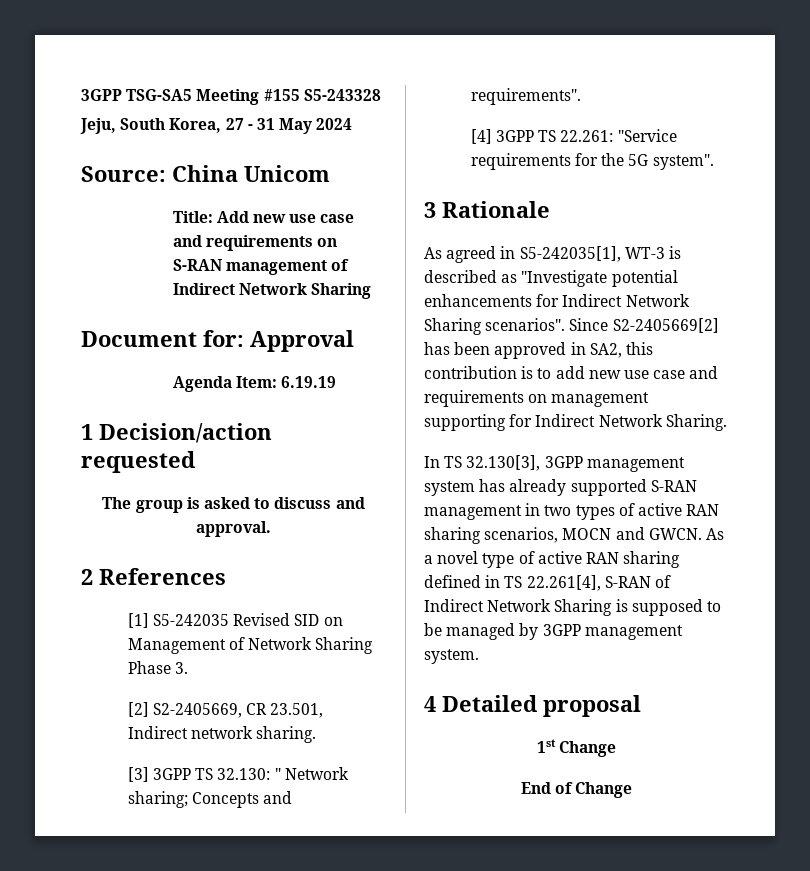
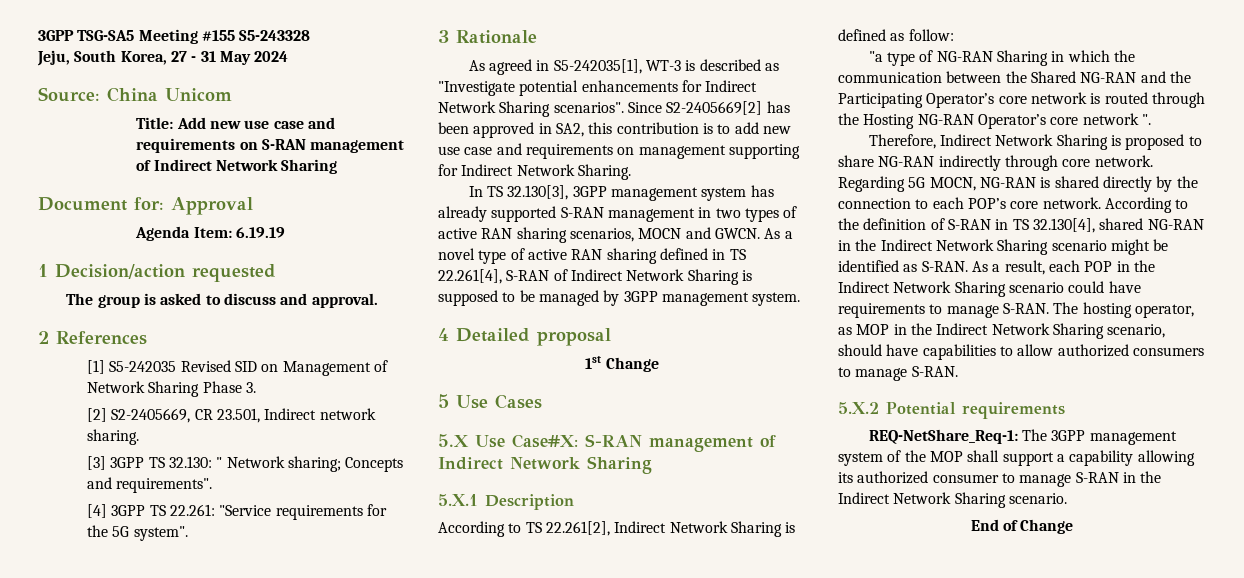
+ 5 Use Cases
+ 5.X Use Case#X: S-RAN management of Indirect Network Sharing
+ 5.X.1 Description
+ According to TS 22.261[2], Indirect Network Sharing is defined as follow:
+ "a type of NG-RAN Sharing in which the communication between the Shared NG-RAN and the Participating Operator’s core network is routed through the Hosting NG-RAN Operator’s core network ".
+ Therefore, Indirect Network Sharing is proposed to share NG-RAN indirectly through core network. Regarding 5G MOCN, NG-RAN is shared directly by the connection to each POP’s core network. According to the definition of S-RAN in TS 32.130[4], shared NG-RAN in the Indirect Network Sharing scenario might be identified as S-RAN. As a result, each POP in the Indirect Network Sharing scenario could have requirements to manage S-RAN. The hosting operator, as MOP in the Indirect Network Sharing scenario, should have capabilities to allow authorized consumers to manage S-RAN.
+ 5.X.2 Potential requirements
+ REQ-NetShare_Req-1: The 3GPP management system of the MOP shall support a capability allowing its authorized consumer to manage S-RAN in the Indirect Network Sharing scenario.

